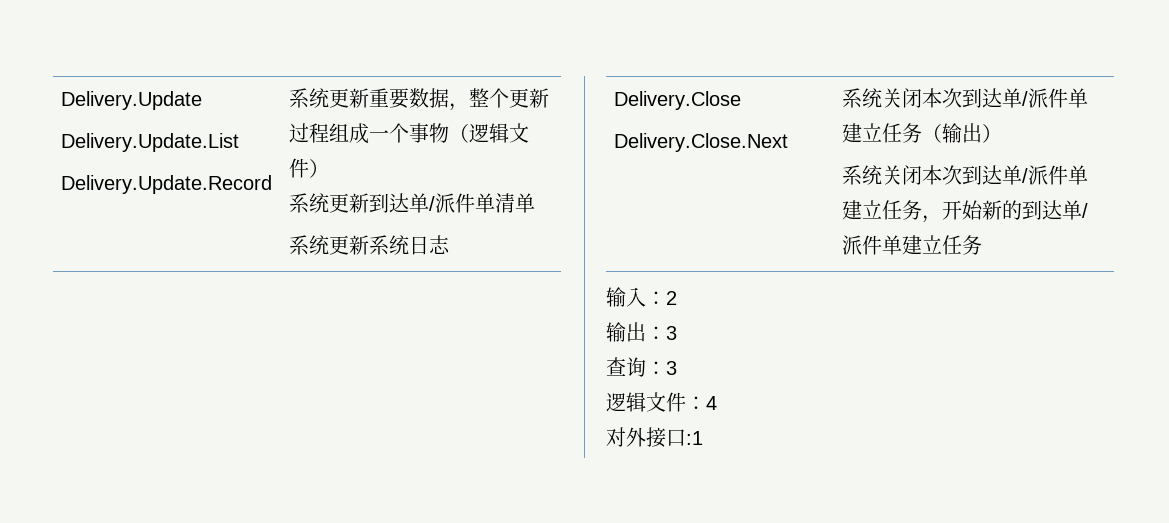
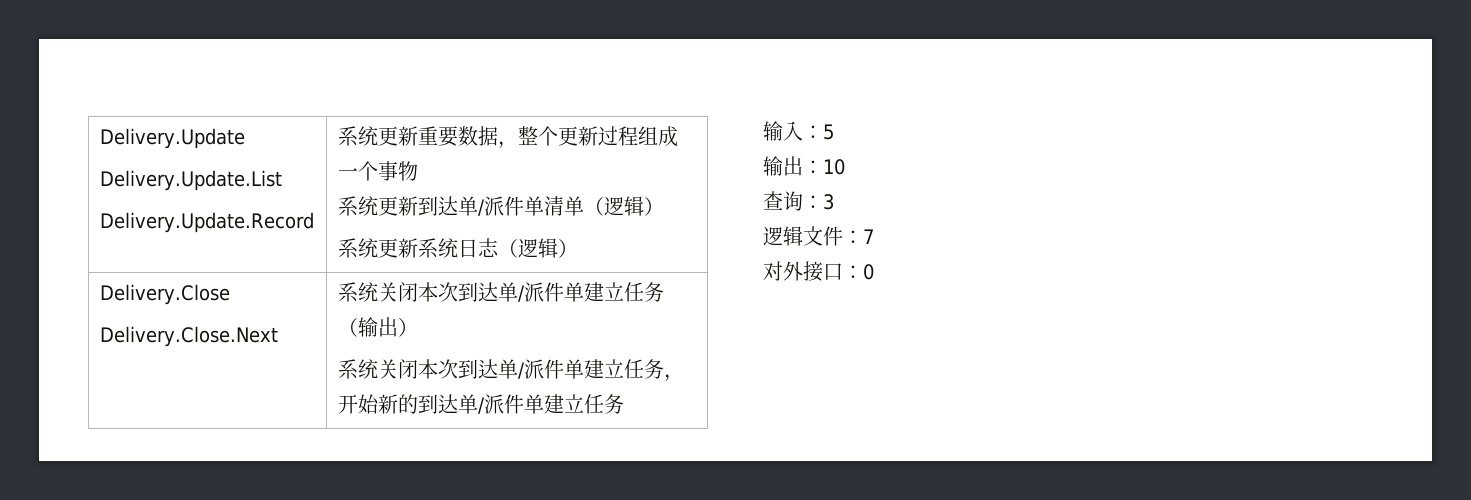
  Delivery.Update
  Delivery.Update.List
- Delivery.Update.Record | 系统更新重要数据，整个更新过程组成一个事物（逻辑文件）
- 系统更新到达单/派件单清单
- 系统更新系统日志
+ Delivery.Update.Record | 系统更新重要数据，整个更新过程组成一个事物
+ 系统更新到达单/派件单清单（逻辑）
+ 系统更新系统日志（逻辑）
- 输入：2
+ 输入：5
- 输出：3
+ 输出：10
- 逻辑文件：4
+ 逻辑文件：7
- 对外接口:1
+ 对外接口：0

